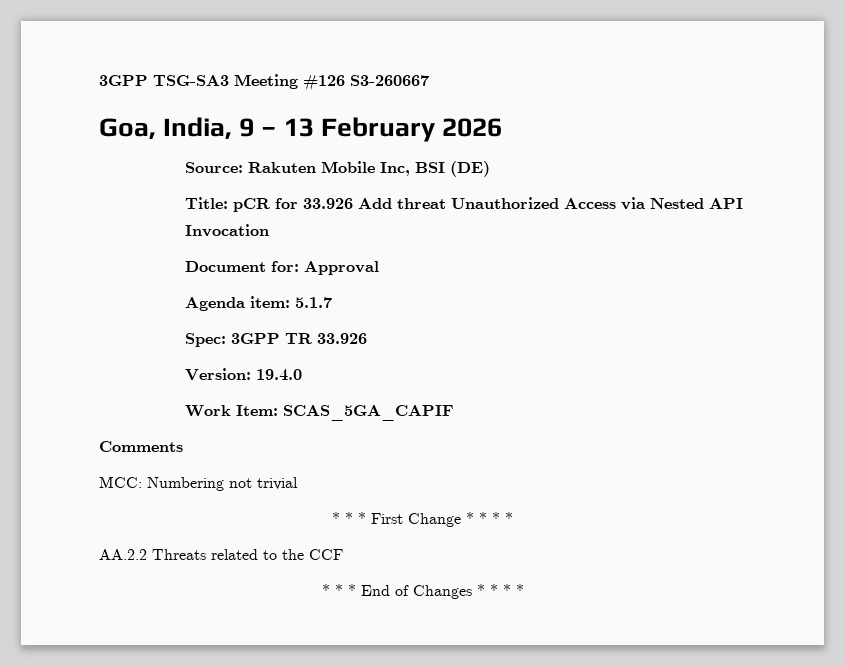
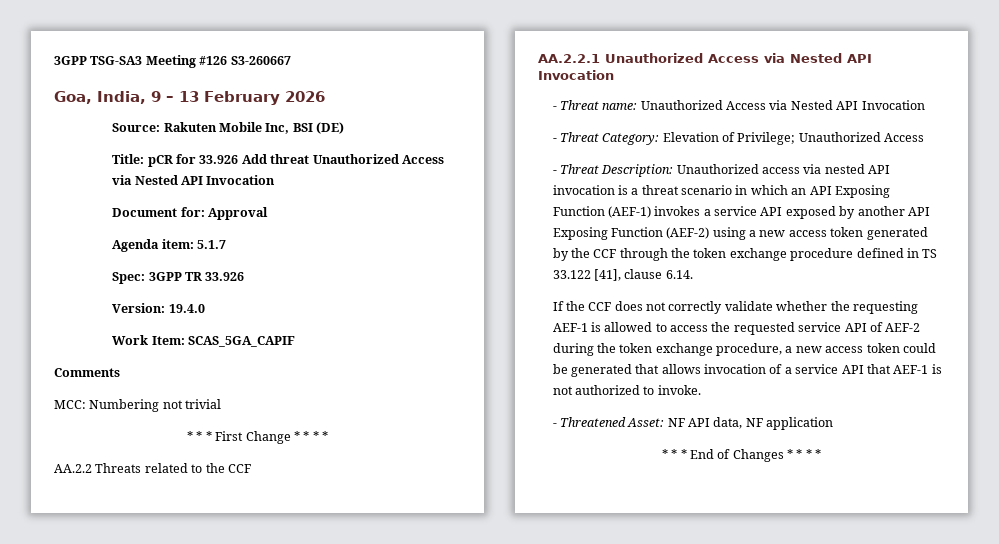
+ AA.2.2.1 Unauthorized Access via Nested API Invocation
+ - Threat name: Unauthorized Access via Nested API Invocation
+ - Threat Category: Elevation of Privilege; Unauthorized Access
+ - Threat Description: Unauthorized access via nested API invocation is a threat scenario in which an API Exposing Function (AEF-1) invokes a service API exposed by another API Exposing Function (AEF-2) using a new access token generated by the CCF through the token exchange procedure defined in TS 33.122 [41], clause 6.14.
+ If the CCF does not correctly validate whether the requesting AEF-1 is allowed to access the requested service API of AEF-2 during the token exchange procedure, a new access token could be generated that allows invocation of a service API that AEF-1 is not authorized to invoke.
+ - Threatened Asset: NF API data, NF application

